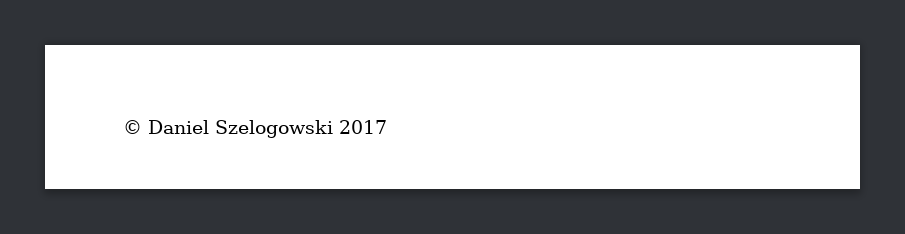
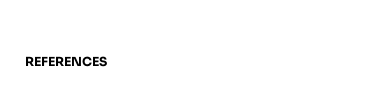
- © Daniel Szelogowski 2017
+ REFERENCES

